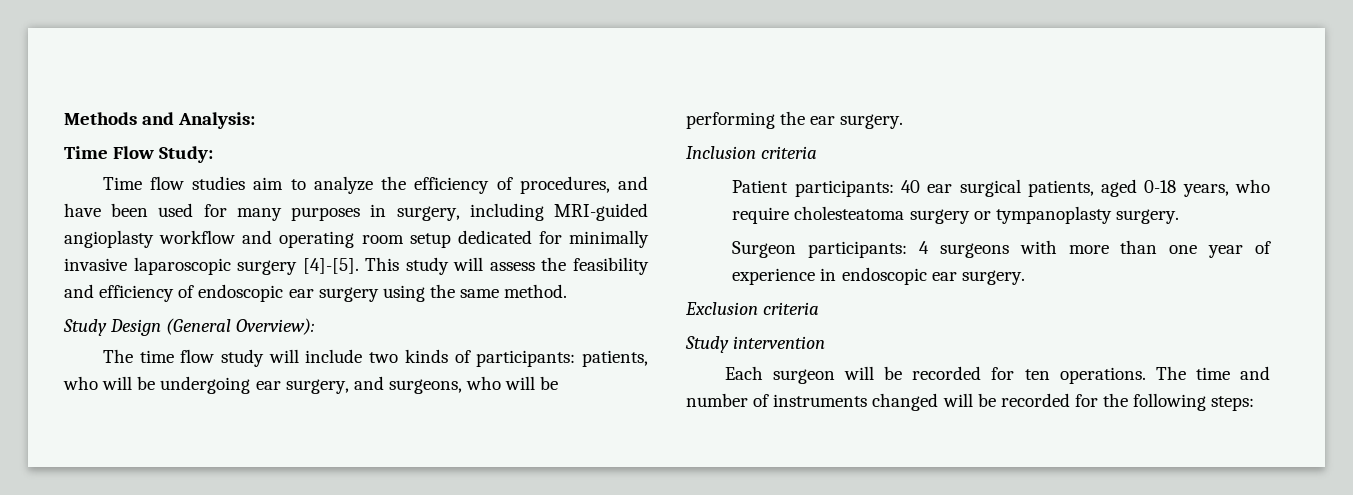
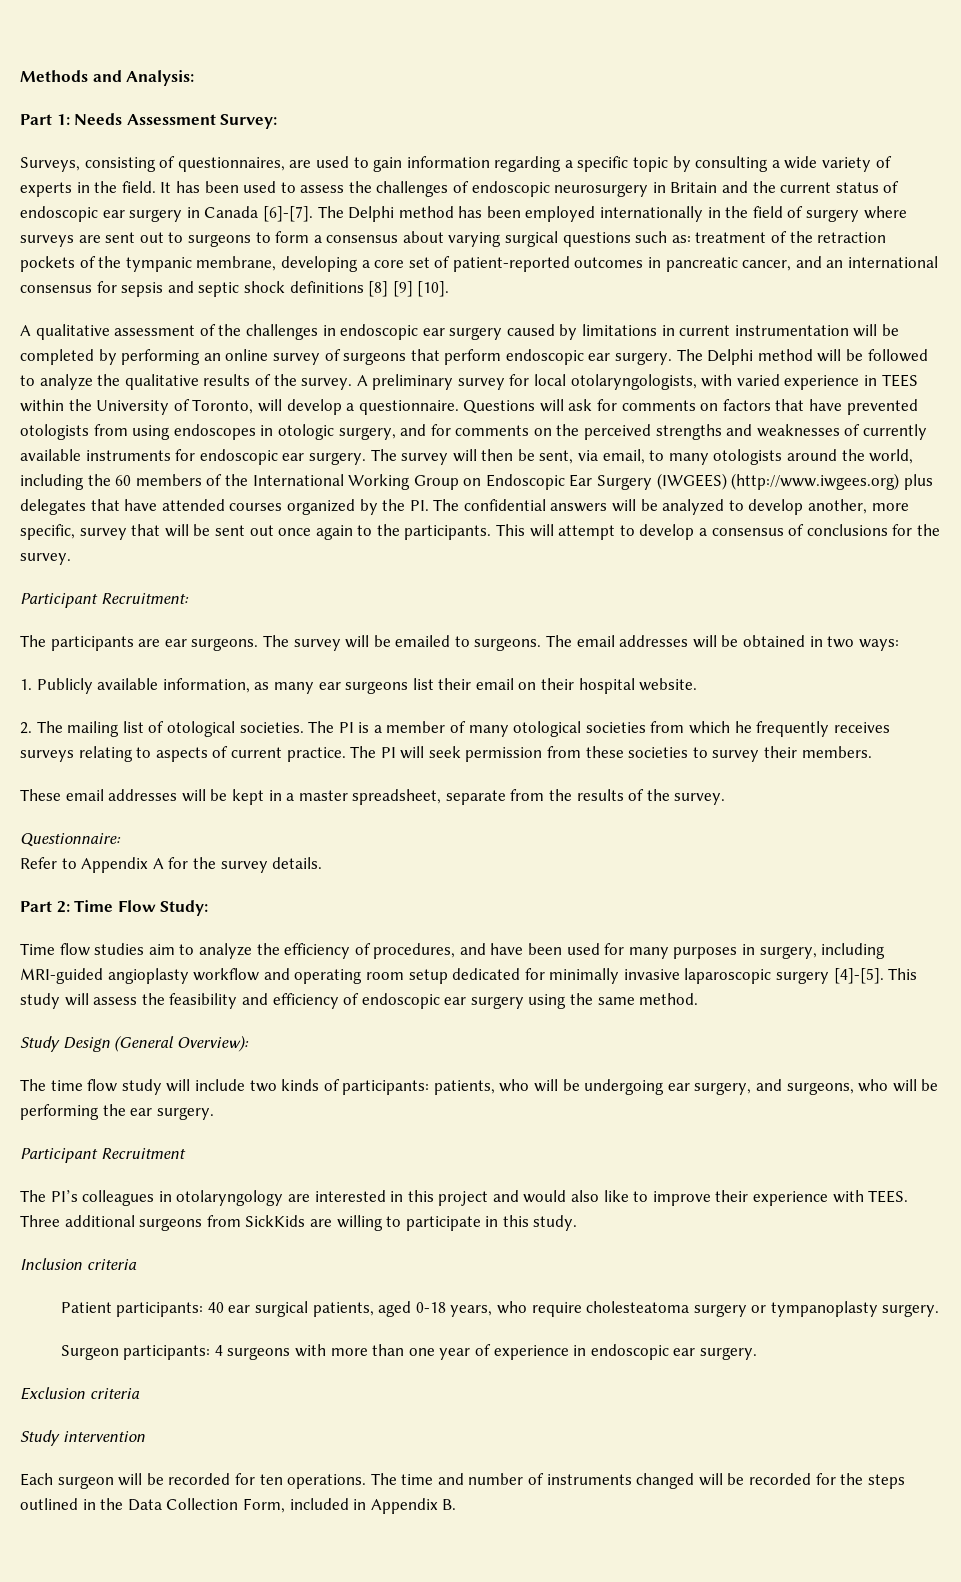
- Time Flow Study:
+ Part 1: Needs Assessment Survey:
+ Surveys, consisting of questionnaires, are used to gain information regarding a specific topic by consulting a wide variety of experts in the field. It has been used to assess the challenges of endoscopic neurosurgery in Britain and the current status of endoscopic ear surgery in Canada [6]-[7]. The Delphi method has been employed internationally in the field of surgery where surveys are sent out to surgeons to form a consensus about varying surgical questions such as: treatment of the retraction pockets of the tympanic membrane, developing a core set of patient-reported outcomes in pancreatic cancer, and an international consensus for sepsis and septic shock definitions [8] [9] [10].
+ A qualitative assessment of the challenges in endoscopic ear surgery caused by limitations in current instrumentation will be completed by performing an online survey of surgeons that perform endoscopic ear surgery. The Delphi method will be followed to analyze the qualitative results of the survey. A preliminary survey for local otolaryngologists, with varied experience in TEES within the University of Toronto, will develop a questionnaire. Questions will ask for comments on factors that have prevented otologists from using endoscopes in otologic surgery, and for comments on the perceived strengths and weaknesses of currently available instruments for endoscopic ear surgery. The survey will then be sent, via email, to many otologists around the world, including the 60 members of the International Working Group on Endoscopic Ear Surgery (IWGEES) (http://www.iwgees.org) plus delegates that have attended courses organized by the PI. The confidential answers will be analyzed to develop another, more specific, survey that will be sent out once again to the participants. This will attempt to develop a consensus of conclusions for the survey.
+ Participant Recruitment:
+ The participants are ear surgeons. The survey will be emailed to surgeons. The email addresses will be obtained in two ways:
+ 1. Publicly available information, as many ear surgeons list their email on their hospital website.
+ 2. The mailing list of otological societies. The PI is a member of many otological societies from which he frequently receives surveys relating to aspects of current practice. The PI will seek permission from these societies to survey their members.
+ These email addresses will be kept in a master spreadsheet, separate from the results of the survey.
+ Questionnaire:
+ Refer to Appendix A for the survey details.
+ Part 2: Time Flow Study:
+ Participant Recruitment
+ The PI’s colleagues in otolaryngology are interested in this project and would also like to improve their experience with TEES. Three additional surgeons from SickKids are willing to participate in this study.
- The time and number of instruments changed will be recorded for the following steps:
+ The time and number of instruments changed will be recorded for the steps outlined in the Data Collection Form, included in Appendix B.

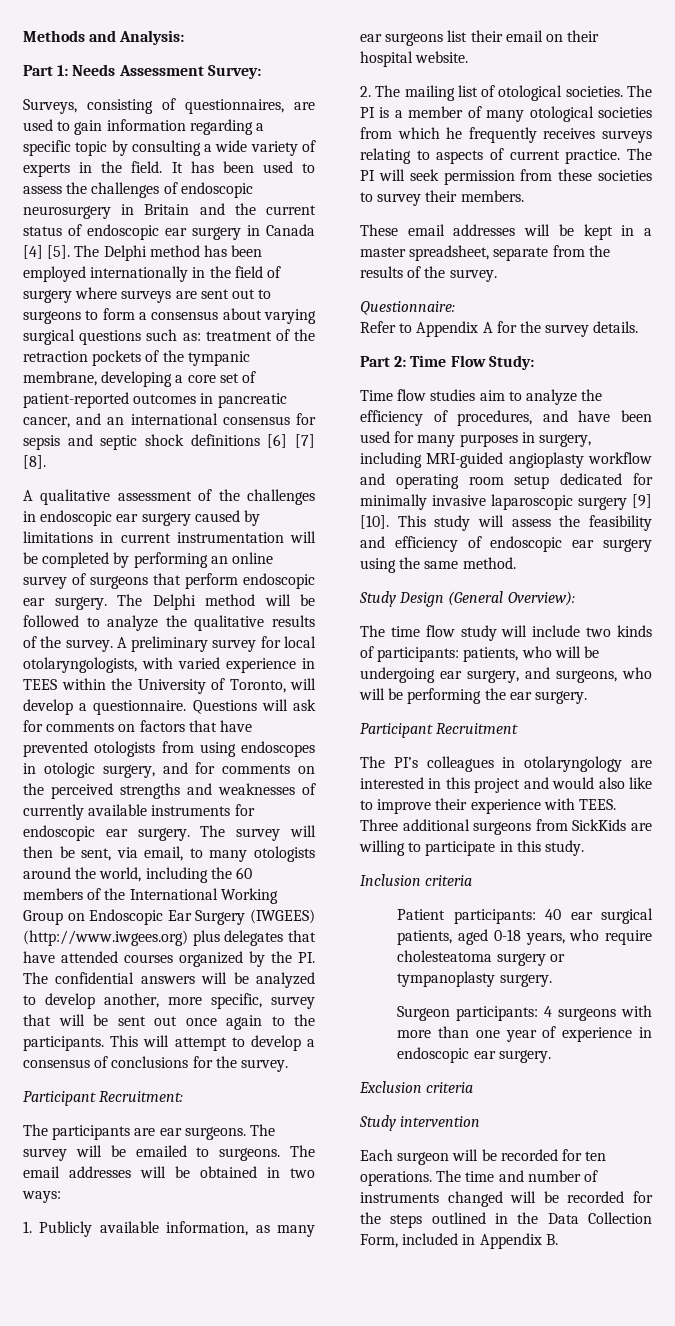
- It has been used to assess the challenges of endoscopic neurosurgery in Britain and the current status of endoscopic ear surgery in Canada [6]-[7].
+ It has been used to assess the challenges of endoscopic neurosurgery in Britain and the current status of endoscopic ear surgery in Canada [4] [5].
- The Delphi method has been employed internationally in the field of surgery where surveys are sent out to surgeons to form a consensus about varying surgical questions such as: treatment of the retraction pockets of the tympanic membrane, developing a core set of patient-reported outcomes in pancreatic cancer, and an international consensus for sepsis and septic shock definitions [8] [9] [10].
+ The Delphi method has been employed internationally in the field of surgery where surveys are sent out to surgeons to form a consensus about varying surgical questions such as: treatment of the retraction pockets of the tympanic membrane, developing a core set of patient-reported outcomes in pancreatic cancer, and an international consensus for sepsis and septic shock definitions [6] [7] [8].
- Time flow studies aim to analyze the efficiency of procedures, and have been used for many purposes in surgery, including MRI-guided angioplasty workflow and operating room setup dedicated for minimally invasive laparoscopic surgery [4]-[5].
+ Time flow studies aim to analyze the efficiency of procedures, and have been used for many purposes in surgery, including MRI-guided angioplasty workflow and operating room setup dedicated for minimally invasive laparoscopic surgery [9] [10].

